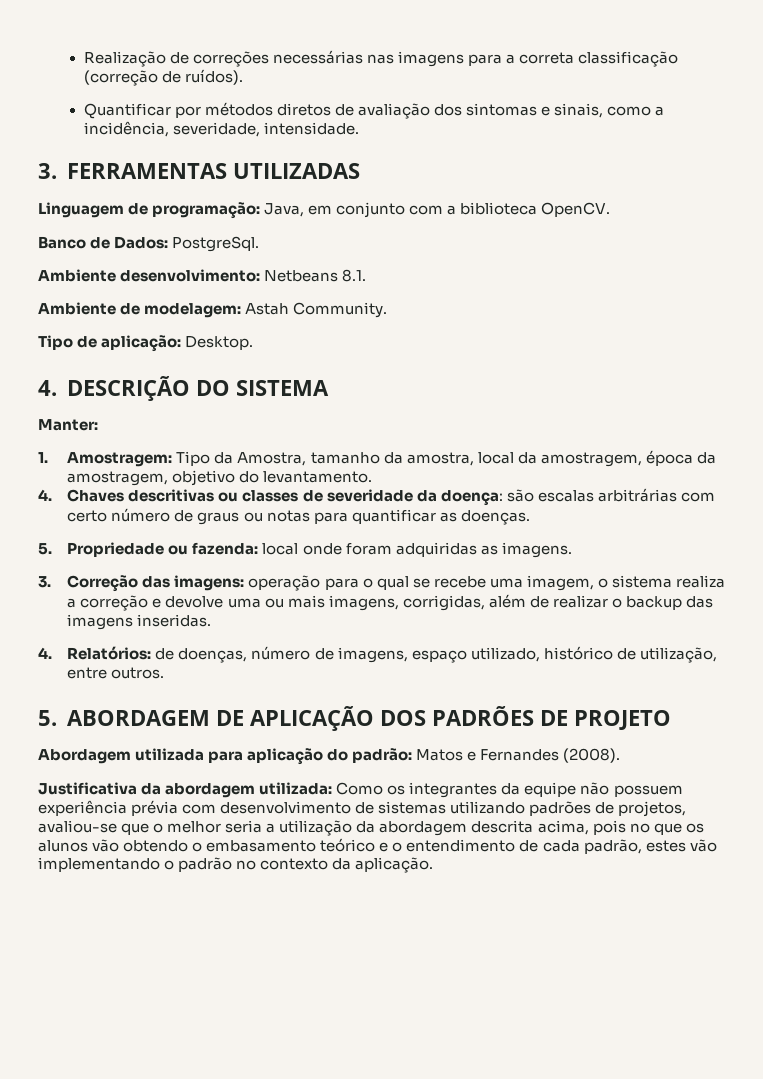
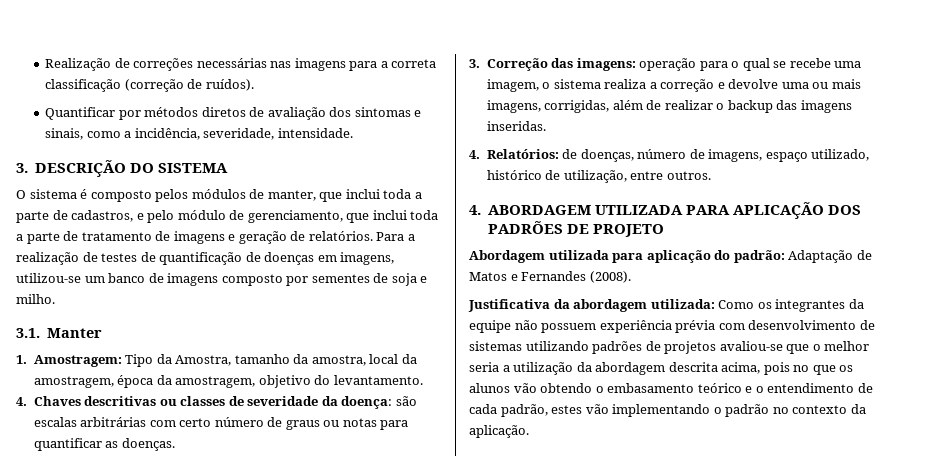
- 3. FERRAMENTAS UTILIZADAS
- Linguagem de programação: Java, em conjunto com a biblioteca OpenCV.
- Banco de Dados: PostgreSql.
- Ambiente desenvolvimento: Netbeans 8.1.
- Ambiente de modelagem: Astah Community.
- Tipo de aplicação: Desktop.
- 4. DESCRIÇÃO DO SISTEMA
- Manter:
+ 3. DESCRIÇÃO DO SISTEMA
+ O sistema é composto pelos módulos de manter, que inclui toda a parte de cadastros, e pelo módulo de gerenciamento, que inclui toda a parte de tratamento de imagens e geração de relatórios. Para a realização de testes de quantificação de doenças em imagens, utilizou-se um banco de imagens composto por sementes de soja e milho.
+ 3.1. Manter
- 5. Propriedade ou fazenda: local onde foram adquiridas as imagens.
- 5. ABORDAGEM DE APLICAÇÃO DOS PADRÕES DE PROJETO
+ 4. ABORDAGEM UTILIZADA PARA APLICAÇÃO DOS PADRÕES DE PROJETO
- Abordagem utilizada para aplicação do padrão: Matos e Fernandes (2008).
+ Abordagem utilizada para aplicação do padrão: Adaptação de Matos e Fernandes (2008).
- Justificativa da abordagem utilizada: Como os integrantes da equipe não possuem experiência prévia com desenvolvimento de sistemas utilizando padrões de projetos, avaliou-se que o melhor seria a utilização da abordagem descrita acima, pois no que os alunos vão obtendo o embasamento teórico e o entendimento de cada padrão, estes vão implementando o padrão no contexto da aplicação.
+ Justificativa da abordagem utilizada: Como os integrantes da equipe não possuem experiência prévia com desenvolvimento de sistemas utilizando padrões de projetos avaliou-se que o melhor seria a utilização da abordagem descrita acima, pois no que os alunos vão obtendo o embasamento teórico e o entendimento de cada padrão, estes vão implementando o padrão no contexto da aplicação.

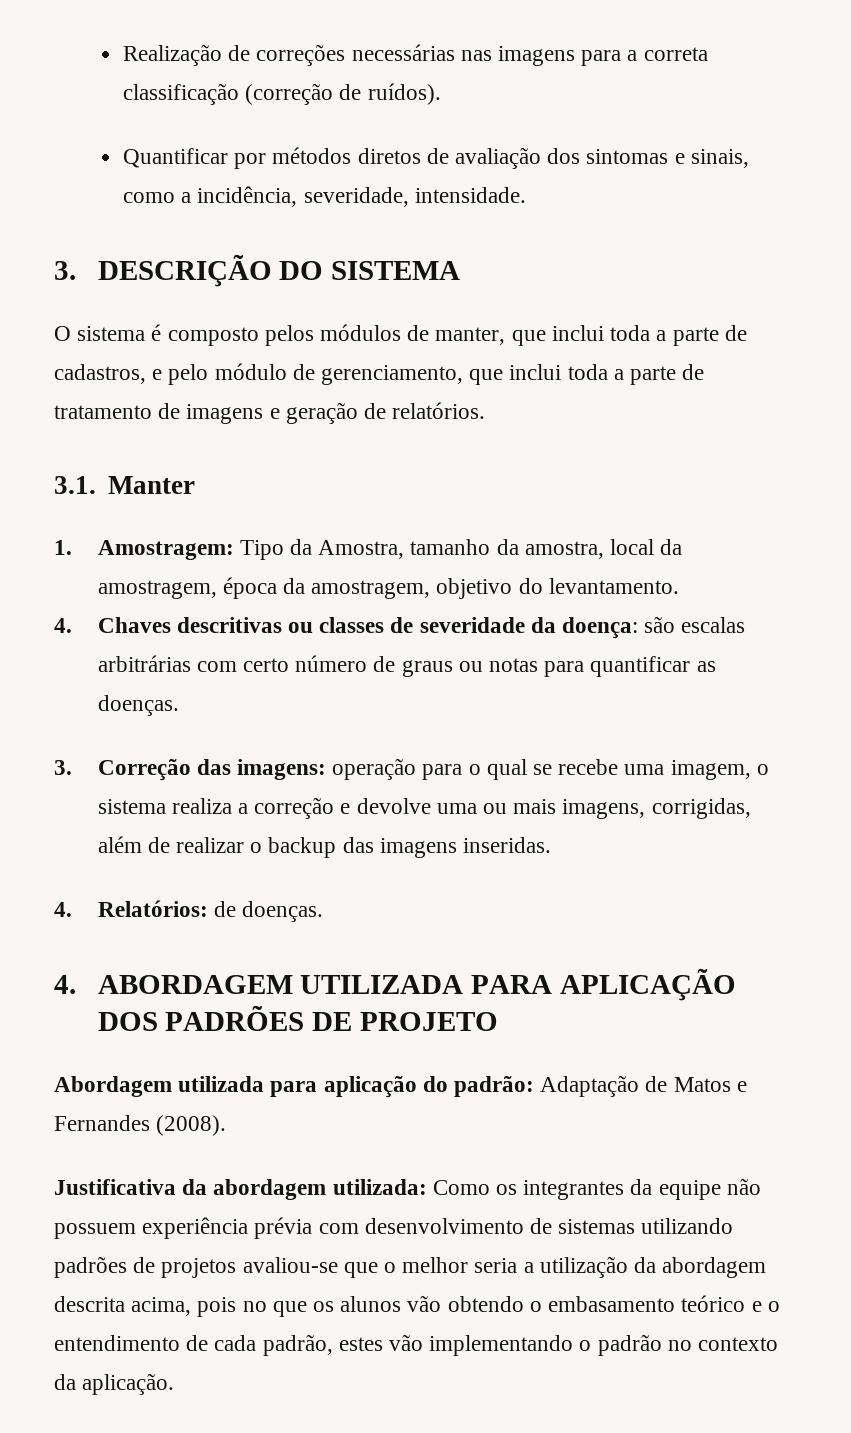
- Para a realização de testes de quantificação de doenças em imagens, utilizou-se um banco de imagens composto por sementes de soja e milho.
- 4. Relatórios: de doenças, número de imagens, espaço utilizado, histórico de utilização, entre outros.
+ 4. Relatórios: de doenças.

